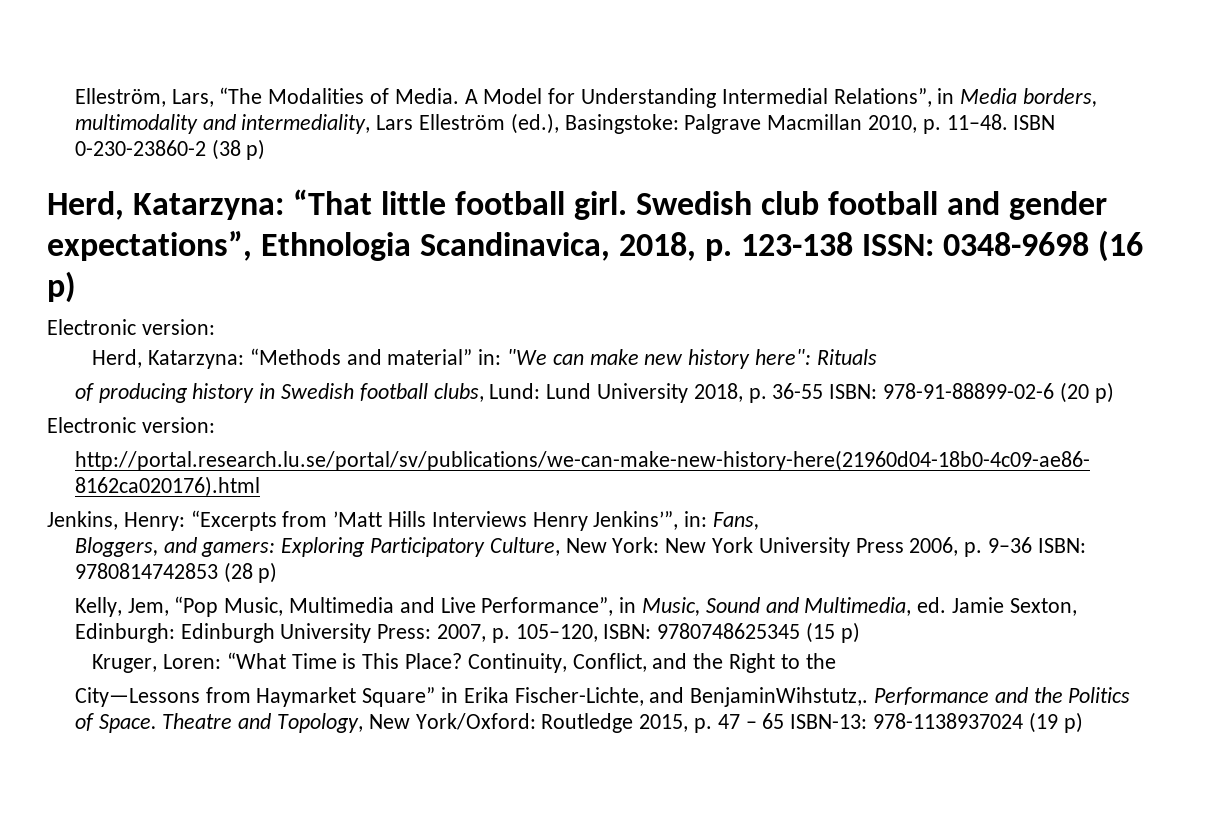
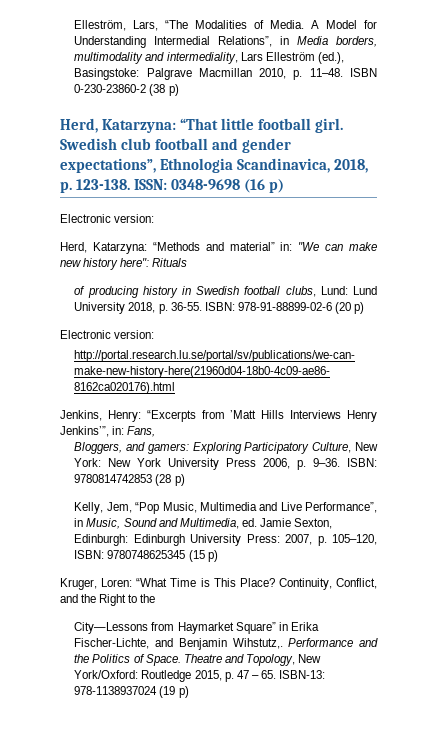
- Swedish club football and gender expectations”, Ethnologia Scandinavica, 2018, p. 123-138 ISSN: 0348-9698 (16 p)
+ Swedish club football and gender expectations”, Ethnologia Scandinavica, 2018, p. 123-138. ISSN: 0348-9698 (16 p)
- of producing history in Swedish football clubs, Lund: Lund University 2018, p. 36-55 ISBN: 978-91-88899-02-6 (20 p)
+ of producing history in Swedish football clubs, Lund: Lund University 2018, p. 36-55. ISBN: 978-91-88899-02-6 (20 p)
- Bloggers, and gamers: Exploring Participatory Culture, New York: New York University Press 2006, p. 9–36 ISBN: 9780814742853 (28 p)
+ Bloggers, and gamers: Exploring Participatory Culture, New York: New York University Press 2006, p. 9–36. ISBN: 9780814742853 (28 p)
- City—Lessons from Haymarket Square” in Erika Fischer-Lichte, and BenjaminWihstutz,.
+ City—Lessons from Haymarket Square” in Erika Fischer-Lichte, and Benjamin Wihstutz,.
- Theatre and Topology, New York/Oxford: Routledge 2015, p. 47 – 65 ISBN-13: 978-1138937024 (19 p)
+ Theatre and Topology, New York/Oxford: Routledge 2015, p. 47 – 65. ISBN-13: 978-1138937024 (19 p)

